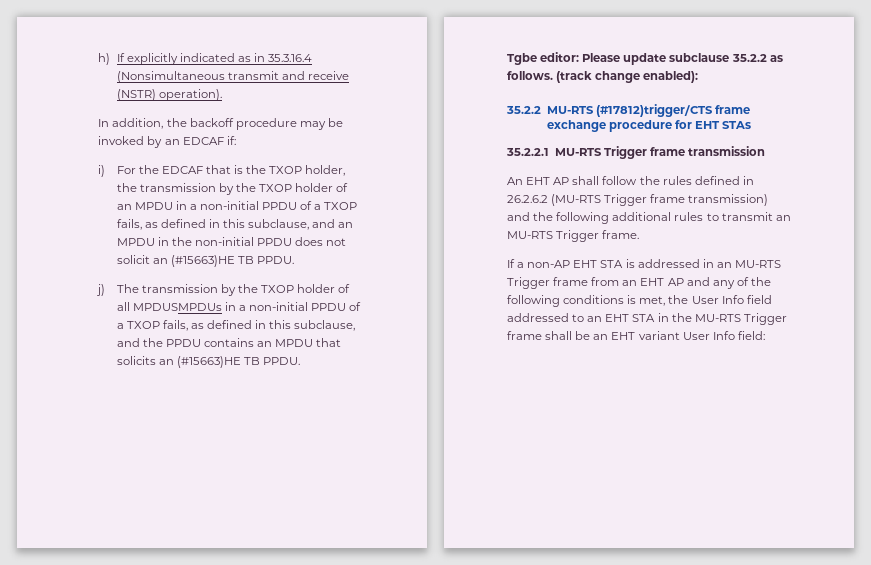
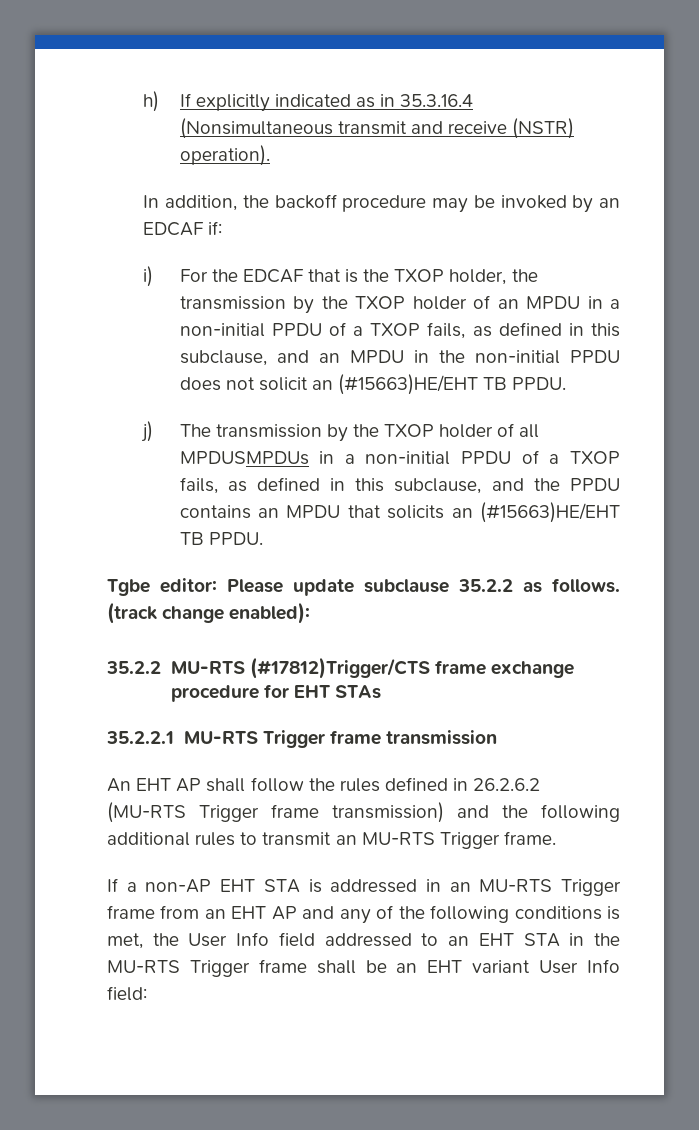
- i) For the EDCAF that is the TXOP holder, the transmission by the TXOP holder of an MPDU in a non-initial PPDU of a TXOP fails, as defined in this subclause, and an MPDU in the non-initial PPDU does not solicit an (#15663)HE TB PPDU.
+ i) For the EDCAF that is the TXOP holder, the transmission by the TXOP holder of an MPDU in a non-initial PPDU of a TXOP fails, as defined in this subclause, and an MPDU in the non-initial PPDU does not solicit an (#15663)HE/EHT TB PPDU.
- j) The transmission by the TXOP holder of all MPDUSMPDUs in a non-initial PPDU of a TXOP fails, as defined in this subclause, and the PPDU contains an MPDU that solicits an (#15663)HE TB PPDU.
+ j) The transmission by the TXOP holder of all MPDUSMPDUs in a non-initial PPDU of a TXOP fails, as defined in this subclause, and the PPDU contains an MPDU that solicits an (#15663)HE/EHT TB PPDU.
- 35.2.2 MU-RTS (#17812)trigger/CTS frame exchange procedure for EHT STAs
+ 35.2.2 MU-RTS (#17812)Trigger/CTS frame exchange procedure for EHT STAs

